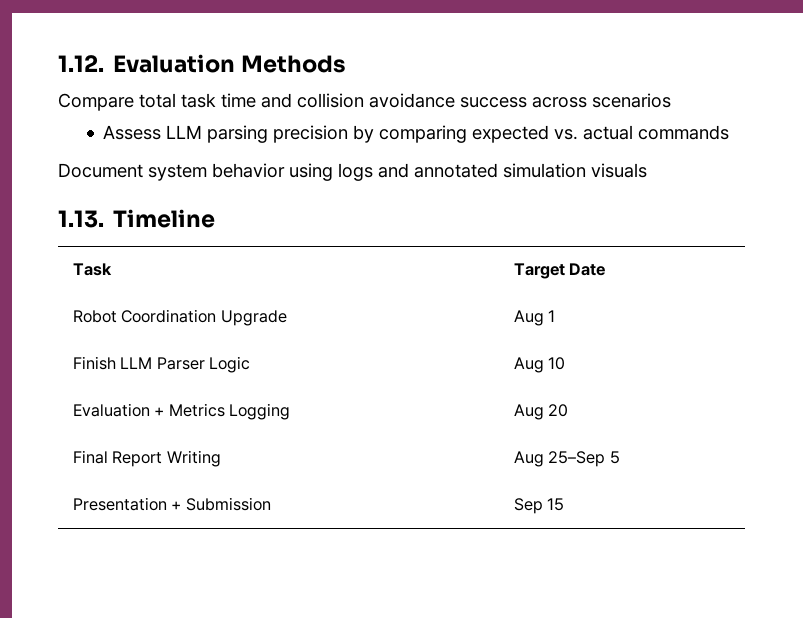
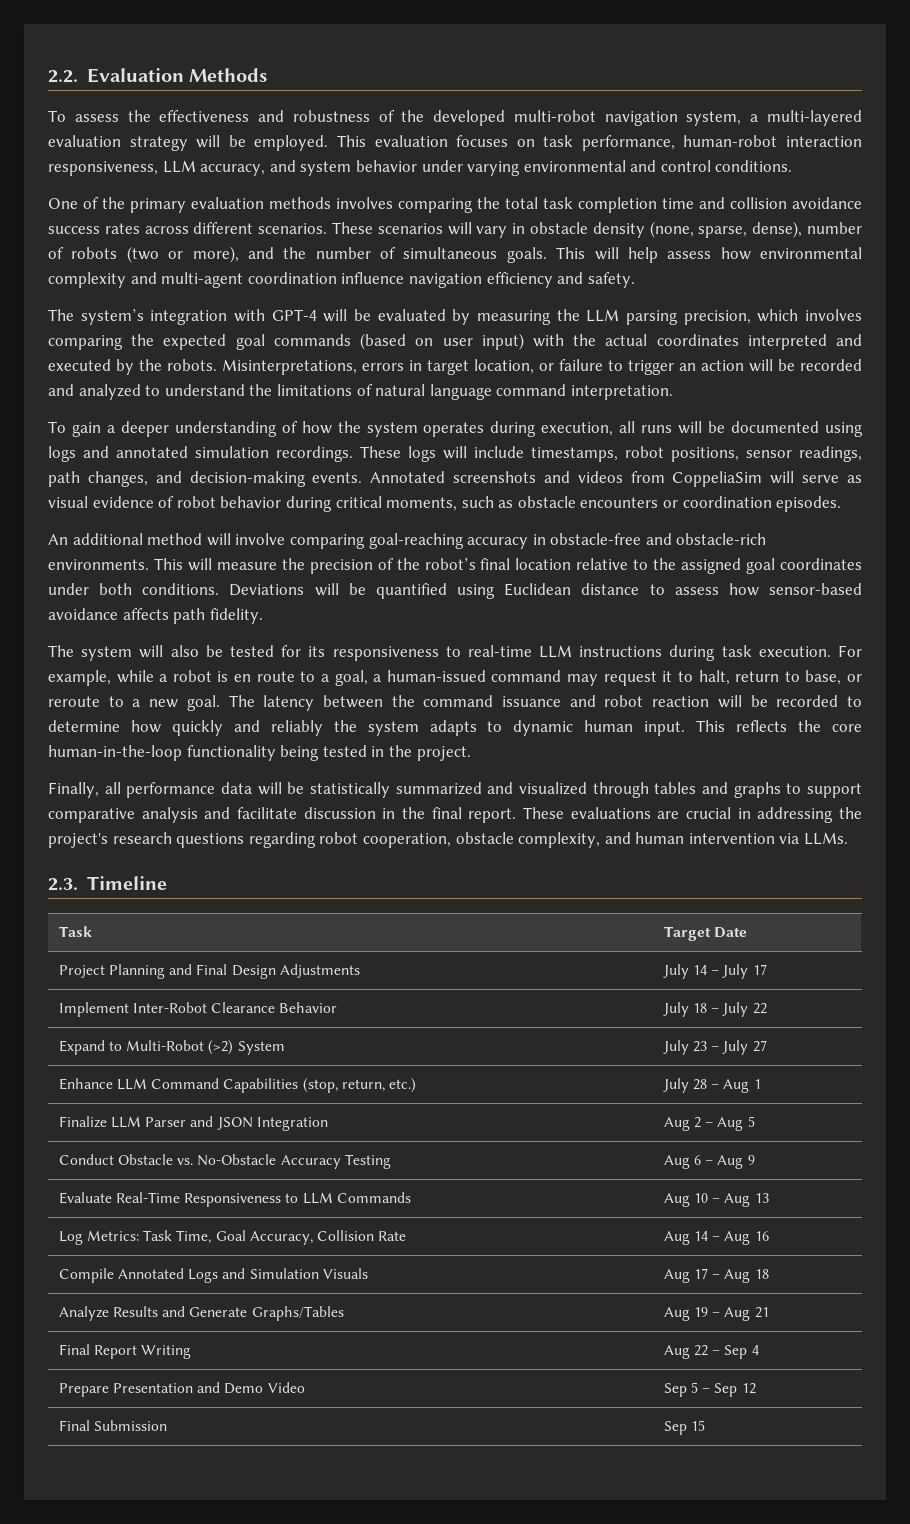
- 1.12. Evaluation Methods
+ 2.2. Evaluation Methods
- Compare total task time and collision avoidance success across scenarios
- Assess LLM parsing precision by comparing expected vs. actual commands
- Document system behavior using logs and annotated simulation visuals
- 1.13. Timeline
+ To assess the effectiveness and robustness of the developed multi-robot navigation system, a multi-layered evaluation strategy will be employed. This evaluation focuses on task performance, human-robot interaction responsiveness, LLM accuracy, and system behavior under varying environmental and control conditions.
+ One of the primary evaluation methods involves comparing the total task completion time and collision avoidance success rates across different scenarios. These scenarios will vary in obstacle density (none, sparse, dense), number of robots (two or more), and the number of simultaneous goals. This will help assess how environmental complexity and multi-agent coordination influence navigation efficiency and safety.
+ The system’s integration with GPT-4 will be evaluated by measuring the LLM parsing precision, which involves comparing the expected goal commands (based on user input) with the actual coordinates interpreted and executed by the robots. Misinterpretations, errors in target location, or failure to trigger an action will be recorded and analyzed to understand the limitations of natural language command interpretation.
+ To gain a deeper understanding of how the system operates during execution, all runs will be documented using logs and annotated simulation recordings. These logs will include timestamps, robot positions, sensor readings, path changes, and decision-making events. Annotated screenshots and videos from CoppeliaSim will serve as visual evidence of robot behavior during critical moments, such as obstacle encounters or coordination episodes.
+ An additional method will involve comparing goal-reaching accuracy in obstacle-free and obstacle-rich environments. This will measure the precision of the robot’s final location relative to the assigned goal coordinates under both conditions. Deviations will be quantified using Euclidean distance to assess how sensor-based avoidance affects path fidelity.
+ The system will also be tested for its responsiveness to real-time LLM instructions during task execution. For example, while a robot is en route to a goal, a human-issued command may request it to halt, return to base, or reroute to a new goal. The latency between the command issuance and robot reaction will be recorded to determine how quickly and reliably the system adapts to dynamic human input. This reflects the core human-in-the-loop functionality being tested in the project.
+ Finally, all performance data will be statistically summarized and visualized through tables and graphs to support comparative analysis and facilitate discussion in the final report. These evaluations are crucial in addressing the project's research questions regarding robot cooperation, obstacle complexity, and human intervention via LLMs.
+ 2.3. Timeline
  Task | Target Date
- Robot Coordination Upgrade | Aug 1
+ Project Planning and Final Design Adjustments | July 14 – July 17
+ Implement Inter-Robot Clearance Behavior | July 18 – July 22
+ Expand to Multi-Robot (>2) System | July 23 – July 27
+ Enhance LLM Command Capabilities (stop, return, etc.) | July 28 – Aug 1
- Finish LLM Parser Logic | Aug 10
- Evaluation + Metrics Logging | Aug 20
- Final Report Writing | Aug 25–Sep 5
- Presentation + Submission | Sep 15
+ Finalize LLM Parser and JSON Integration | Aug 2 – Aug 5
+ Conduct Obstacle vs. No-Obstacle Accuracy Testing | Aug 6 – Aug 9
+ Evaluate Real-Time Responsiveness to LLM Commands | Aug 10 – Aug 13
+ Log Metrics: Task Time, Goal Accuracy, Collision Rate | Aug 14 – Aug 16
+ Compile Annotated Logs and Simulation Visuals | Aug 17 – Aug 18
+ Analyze Results and Generate Graphs/Tables | Aug 19 – Aug 21
+ Final Report Writing | Aug 22 – Sep 4
+ Prepare Presentation and Demo Video | Sep 5 – Sep 12
+ Final Submission | Sep 15

